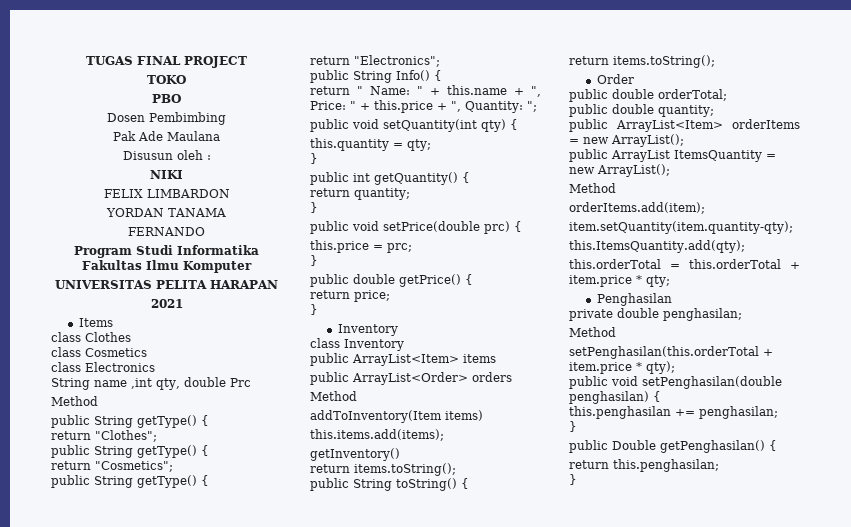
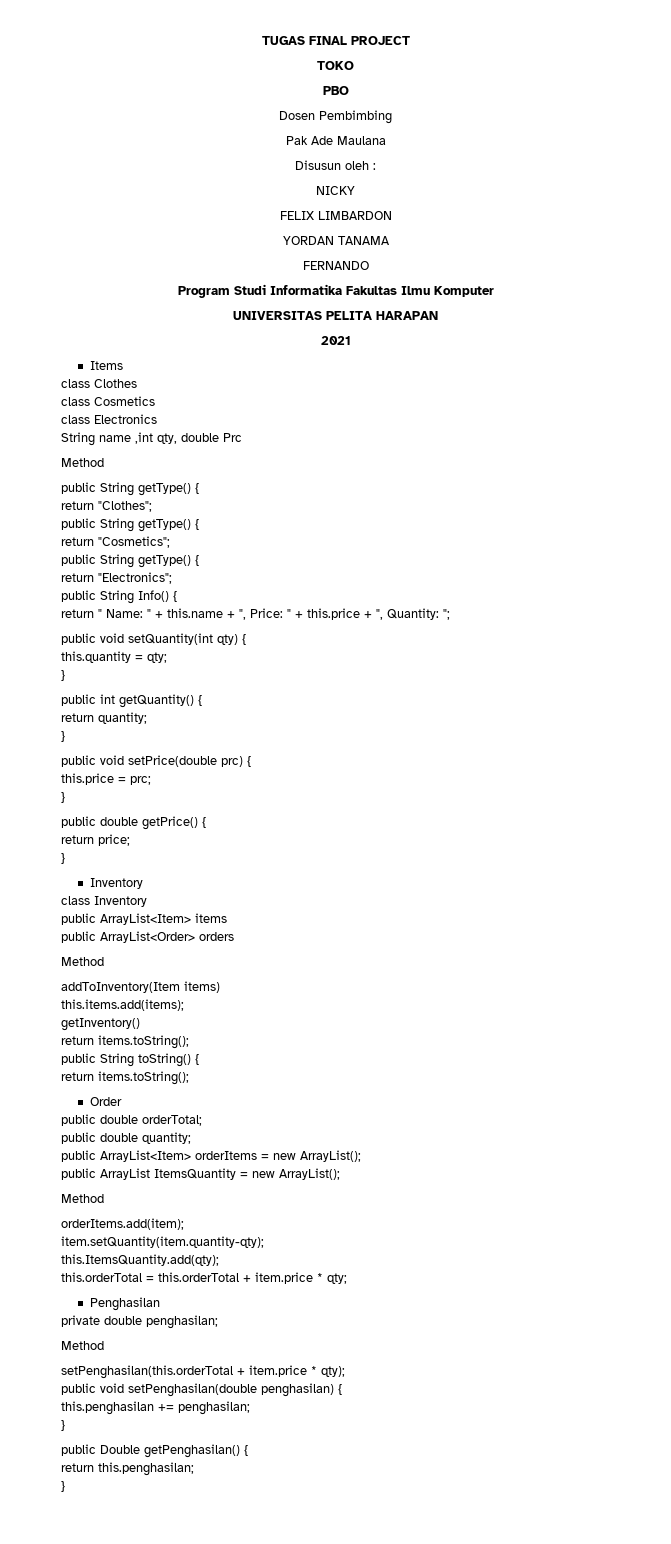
- NIKI
+ NICKY

